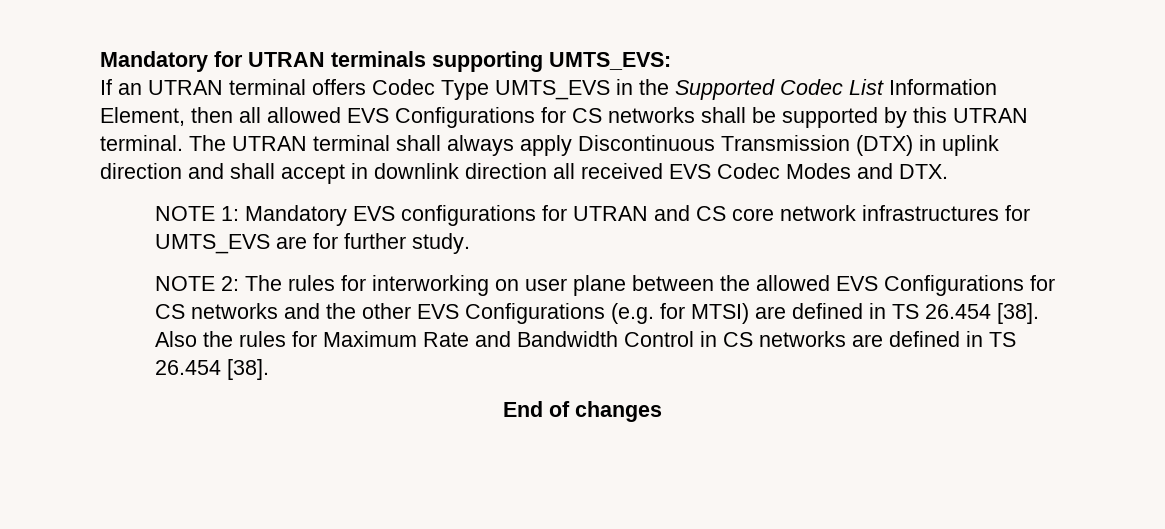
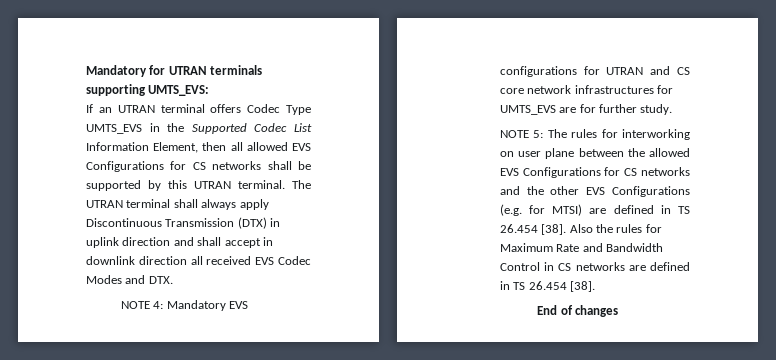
- NOTE 1: Mandatory EVS configurations for UTRAN and CS core network infrastructures for UMTS_EVS are for further study.
+ NOTE 4: Mandatory EVS configurations for UTRAN and CS core network infrastructures for UMTS_EVS are for further study.
- NOTE 2: The rules for interworking on user plane between the allowed EVS Configurations for CS networks and the other EVS Configurations (e.g. for MTSI) are defined in TS 26.454 [38].
+ NOTE 5: The rules for interworking on user plane between the allowed EVS Configurations for CS networks and the other EVS Configurations (e.g. for MTSI) are defined in TS 26.454 [38].

